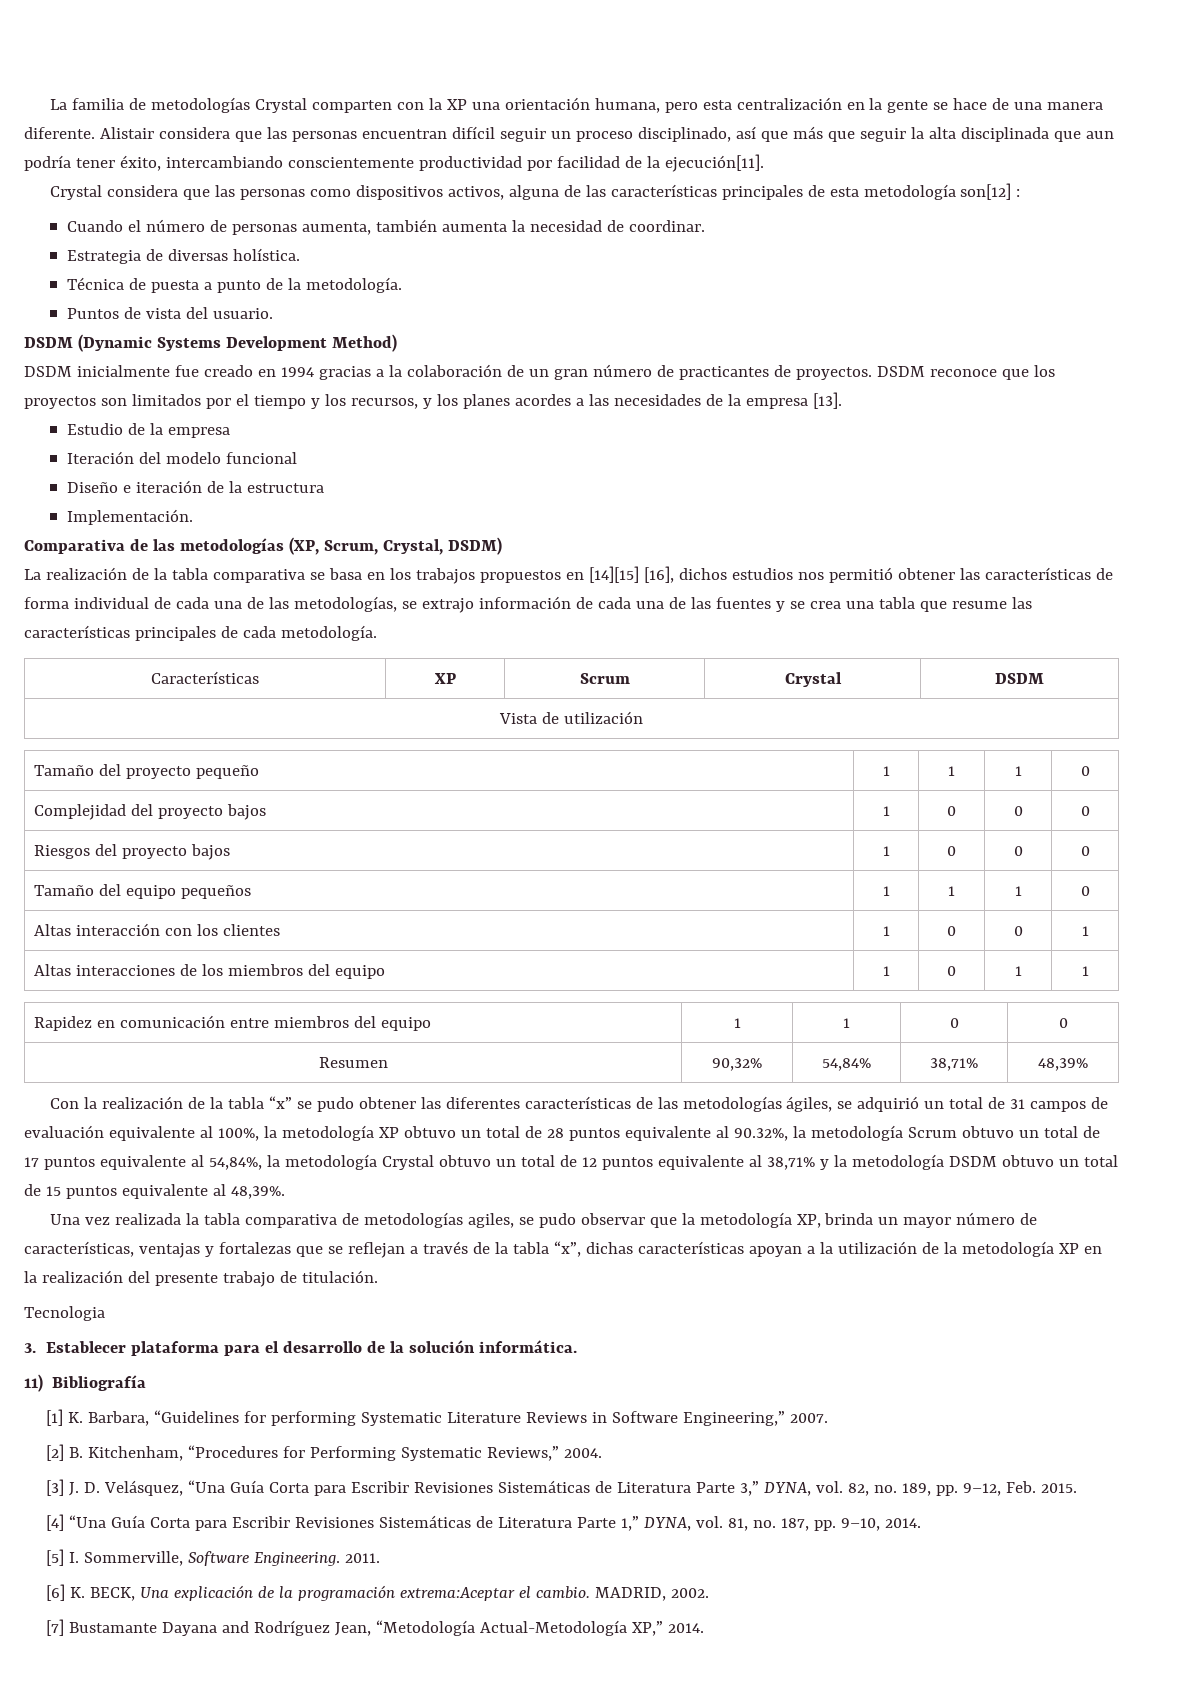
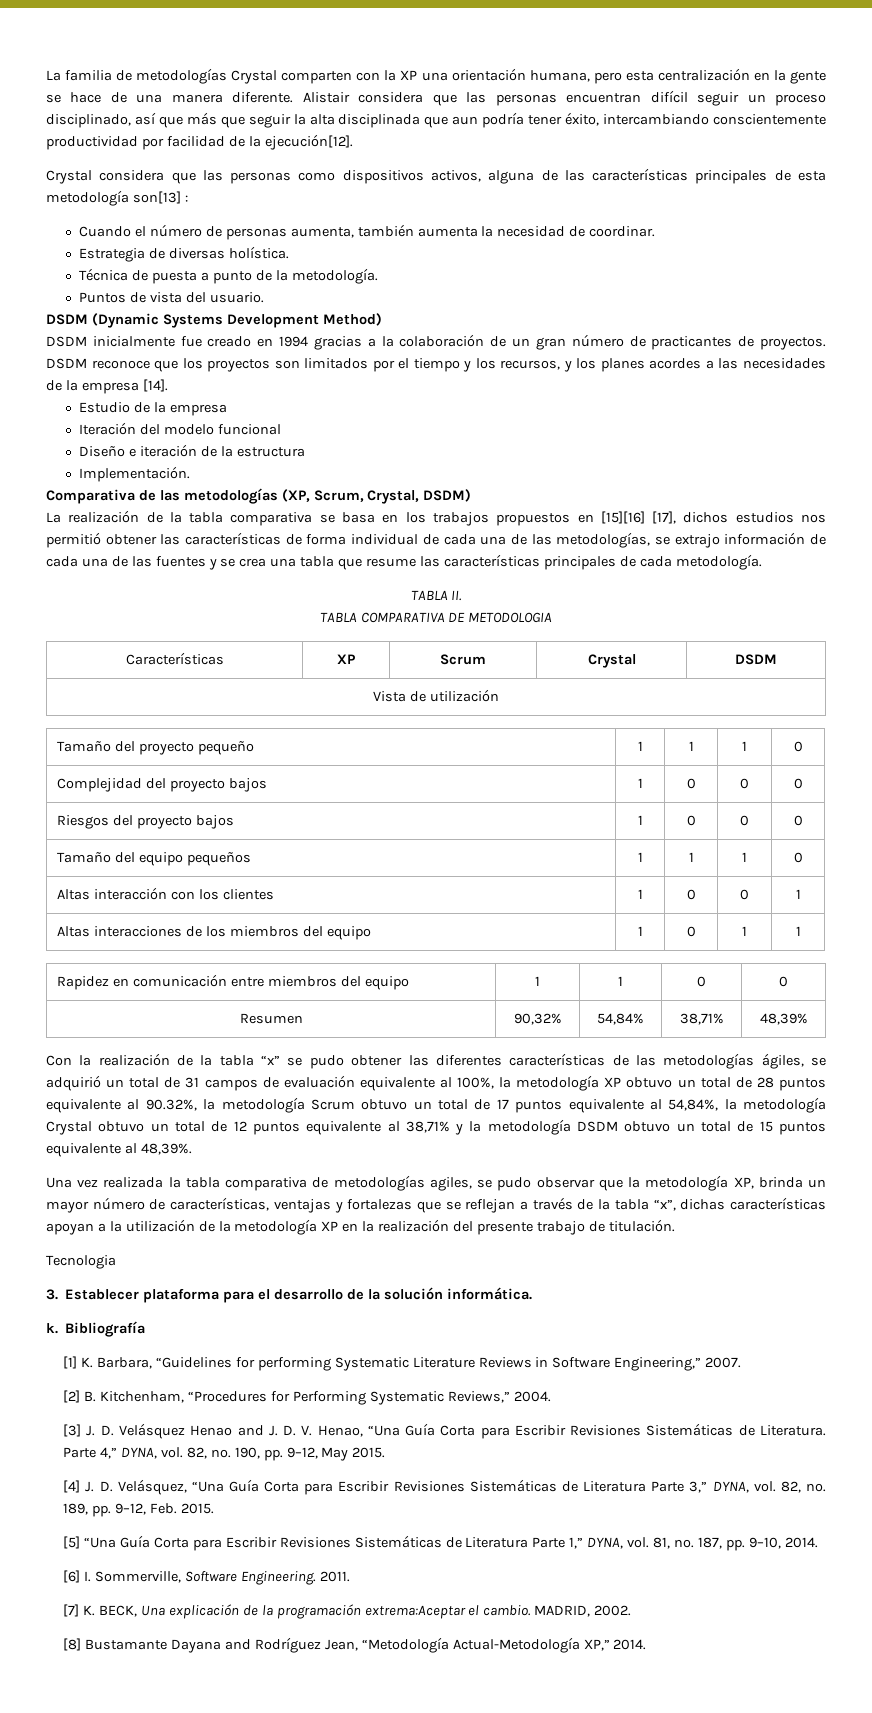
- Alistair considera que las personas encuentran difícil seguir un proceso disciplinado, así que más que seguir la alta disciplinada que aun podría tener éxito, intercambiando conscientemente productividad por facilidad de la ejecución[11].
+ Alistair considera que las personas encuentran difícil seguir un proceso disciplinado, así que más que seguir la alta disciplinada que aun podría tener éxito, intercambiando conscientemente productividad por facilidad de la ejecución[12].
- Crystal considera que las personas como dispositivos activos, alguna de las características principales de esta metodología son[12] :
+ Crystal considera que las personas como dispositivos activos, alguna de las características principales de esta metodología son[13] :
- DSDM reconoce que los proyectos son limitados por el tiempo y los recursos, y los planes acordes a las necesidades de la empresa [13].
+ DSDM reconoce que los proyectos son limitados por el tiempo y los recursos, y los planes acordes a las necesidades de la empresa [14].
- La realización de la tabla comparativa se basa en los trabajos propuestos en [14][15] [16], dichos estudios nos permitió obtener las características de forma individual de cada una de las metodologías, se extrajo información de cada una de las fuentes y se crea una tabla que resume las características principales de cada metodología.
+ La realización de la tabla comparativa se basa en los trabajos propuestos en [15][16] [17], dichos estudios nos permitió obtener las características de forma individual de cada una de las metodologías, se extrajo información de cada una de las fuentes y se crea una tabla que resume las características principales de cada metodología.
+ TABLA II.
+ TABLA COMPARATIVA DE METODOLOGIA
- 11) Bibliografía
+ k. Bibliografía
- [3] J. D. Velásquez, “Una Guía Corta para Escribir Revisiones Sistemáticas de Literatura Parte 3,” DYNA, vol. 82, no. 189, pp. 9–12, Feb. 2015.
+ [3] J. D. Velásquez Henao and J. D. V. Henao, “Una Guía Corta para Escribir Revisiones Sistemáticas de Literatura. Parte 4,” DYNA, vol. 82, no. 190, pp. 9–12, May 2015.
+ [4] J. D. Velásquez, “Una Guía Corta para Escribir Revisiones Sistemáticas de Literatura Parte 3,” DYNA, vol. 82, no. 189, pp. 9–12, Feb. 2015.
- [4] “Una Guía Corta para Escribir Revisiones Sistemáticas de Literatura Parte 1,” DYNA, vol. 81, no. 187, pp. 9–10, 2014.
+ [5] “Una Guía Corta para Escribir Revisiones Sistemáticas de Literatura Parte 1,” DYNA, vol. 81, no. 187, pp. 9–10, 2014.
- [5] I. Sommerville, Software Engineering.
+ [6] I. Sommerville, Software Engineering.
- [6] K. BECK, Una explicación de la programación extrema:Aceptar el cambio.
+ [7] K. BECK, Una explicación de la programación extrema:Aceptar el cambio.
- [7] Bustamante Dayana and Rodríguez Jean, “Metodología Actual-Metodología XP,” 2014.
+ [8] Bustamante Dayana and Rodríguez Jean, “Metodología Actual-Metodología XP,” 2014.

